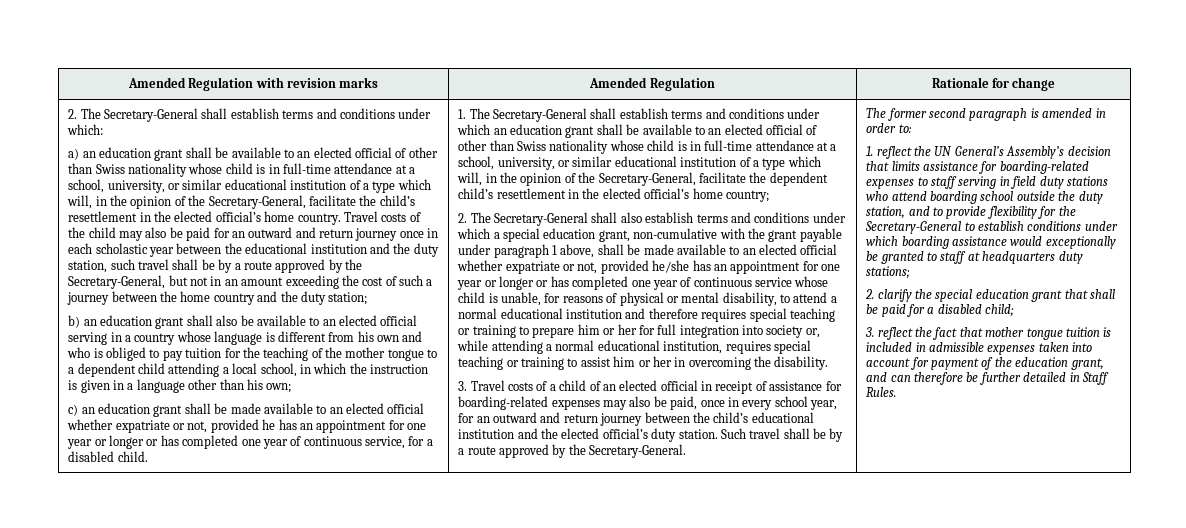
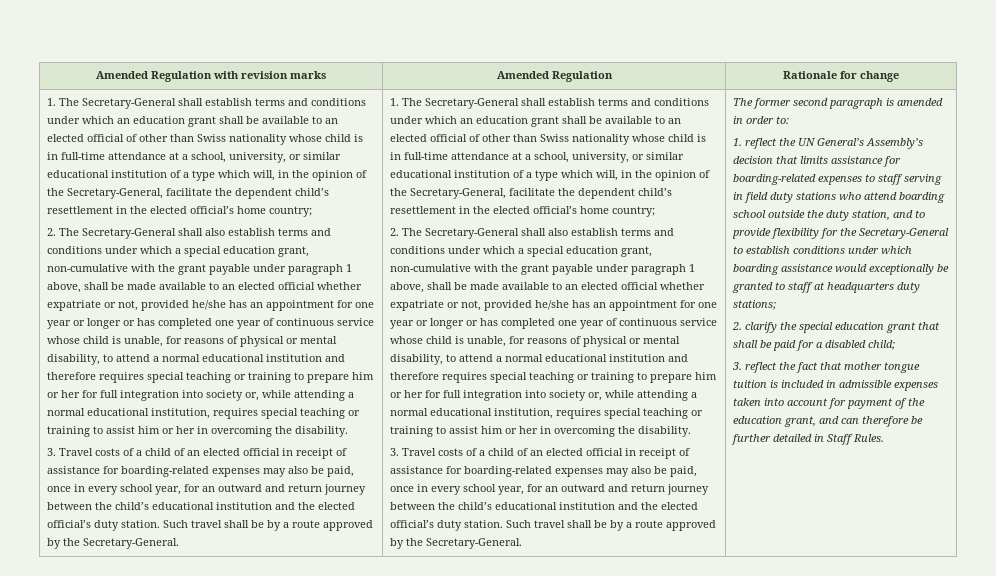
  Amended Regulation with revision marks | Amended Regulation | Rationale for change
- 2. The Secretary-General shall establish terms and conditions under which:
- a) an education grant shall be available to an elected official of other than Swiss nationality whose child is in full-time attendance at a school, university, or similar educational institution of a type which will, in the opinion of the Secretary-General, facilitate the child’s resettlement in the elected official’s home country. Travel costs of the child may also be paid for an outward and return journey once in each scholastic year between the educational institution and the duty station, such travel shall be by a route approved by the Secretary-General, but not in an amount exceeding the cost of such a journey between the home country and the duty station;
- b) an education grant shall also be available to an elected official serving in a country whose language is different from his own and who is obliged to pay tuition for the teaching of the mother tongue to a dependent child attending a local school, in which the instruction is given in a language other than his own;
- c) an education grant shall be made available to an elected official whether expatriate or not, provided he has an appointment for one year or longer or has completed one year of continuous service, for a disabled child.
+ 1. The Secretary-General shall establish terms and conditions under which an education grant shall be available to an elected official of other than Swiss nationality whose child is in full-time attendance at a school, university, or similar educational institution of a type which will, in the opinion of the Secretary-General, facilitate the dependent child’s resettlement in the elected official’s home country;
+ 2. The Secretary-General shall also establish terms and conditions under which a special education grant, non-cumulative with the grant payable under paragraph 1 above, shall be made available to an elected official whether expatriate or not, provided he/she has an appointment for one year or longer or has completed one year of continuous service whose child is unable, for reasons of physical or mental disability, to attend a normal educational institution and therefore requires special teaching or training to prepare him or her for full integration into society or, while attending a normal educational institution, requires special teaching or training to assist him or her in overcoming the disability.
+ 3. Travel costs of a child of an elected official in receipt of assistance for boarding-related expenses may also be paid, once in every school year, for an outward and return journey between the child’s educational institution and the elected official’s duty station. Such travel shall be by a route approved by the Secretary-General.

